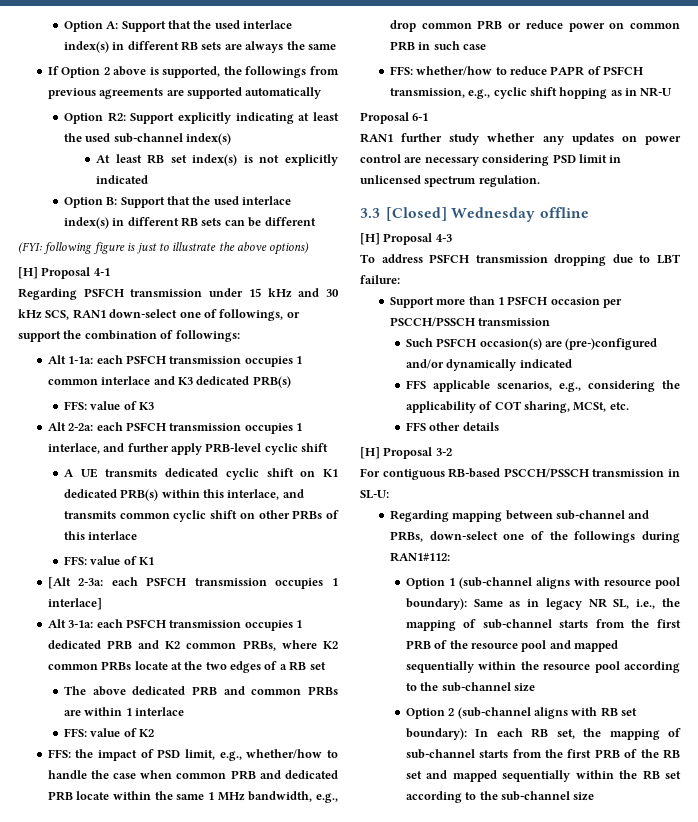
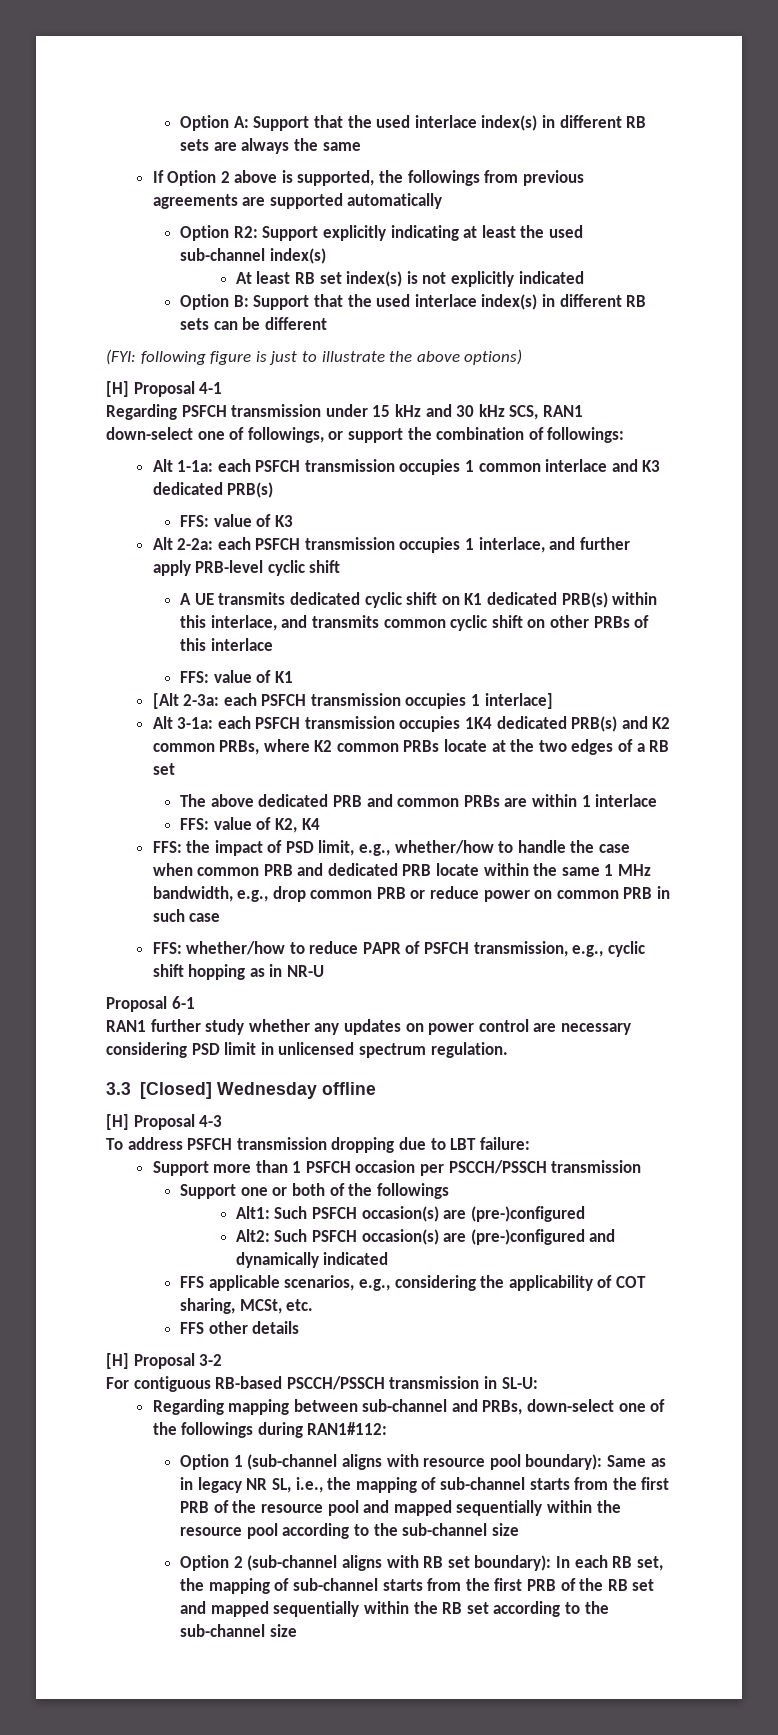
- Alt 3-1a: each PSFCH transmission occupies 1 dedicated PRB and K2 common PRBs, where K2 common PRBs locate at the two edges of a RB set
+ Alt 3-1a: each PSFCH transmission occupies 1K4 dedicated PRB(s) and K2 common PRBs, where K2 common PRBs locate at the two edges of a RB set
- FFS: value of K2
+ FFS: value of K2, K4
- Such PSFCH occasion(s) are (pre-)configured and/or dynamically indicated
+ Support one or both of the followings
+ Alt1: Such PSFCH occasion(s) are (pre-)configured
+ Alt2: Such PSFCH occasion(s) are (pre-)configured and dynamically indicated

